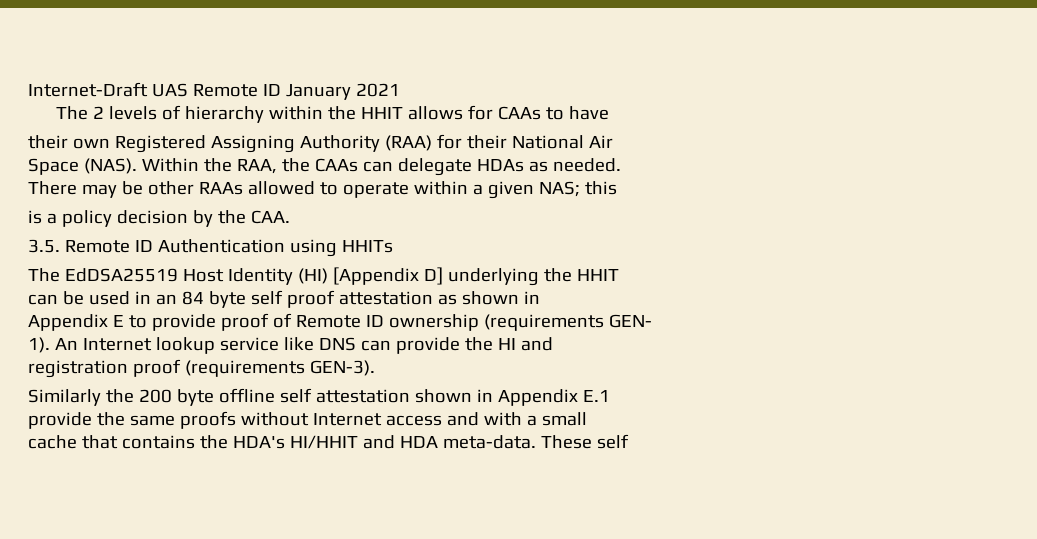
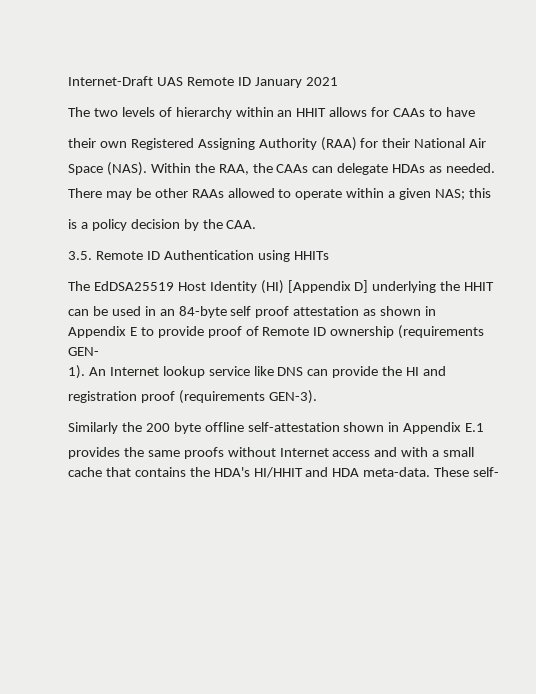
- The 2 levels of hierarchy within the HHIT allows for CAAs to have
+ The two levels of hierarchy within an HHIT allows for CAAs to have
- can be used in an 84 byte self proof attestation as shown in
+ can be used in an 84-byte self proof attestation as shown in
- Similarly the 200 byte offline self attestation shown in Appendix E.1
+ Similarly the 200 byte offline self-attestation shown in Appendix E.1
- provide the same proofs without Internet access and with a small
+ provides the same proofs without Internet access and with a small
- These self
+ These self-

